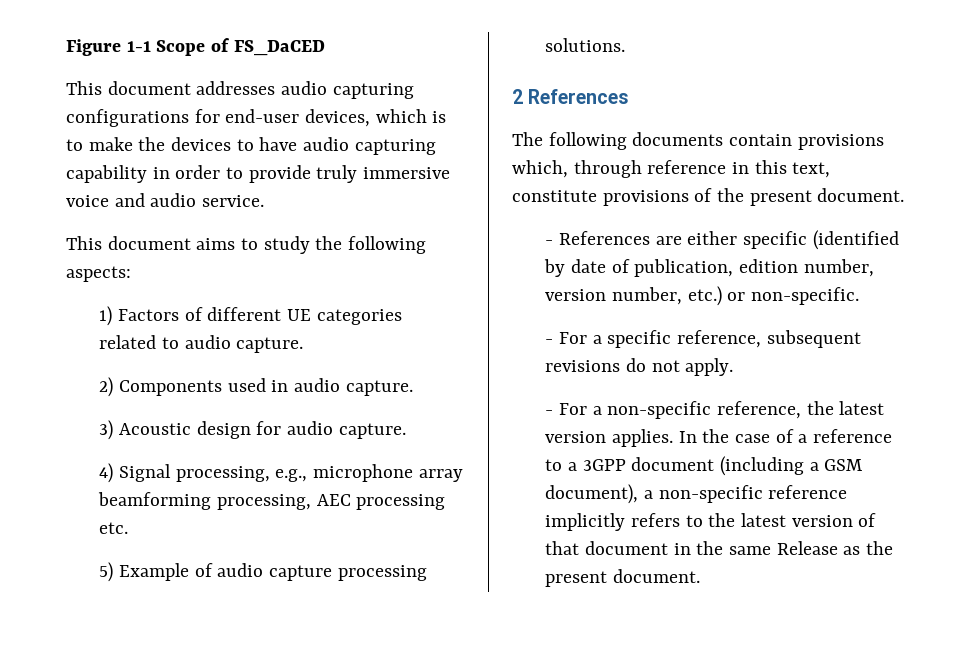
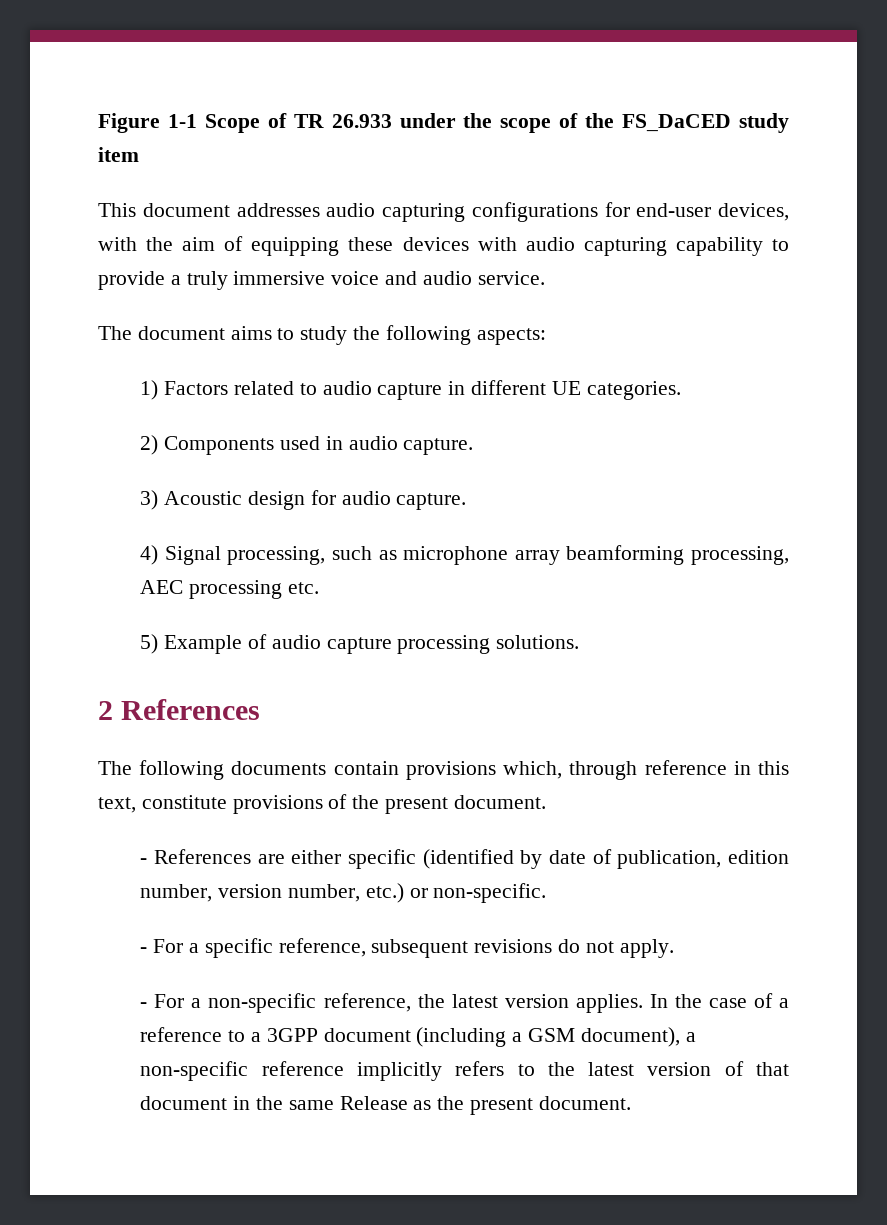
- Figure 1-1 Scope of FS_DaCED
+ Figure 1-1 Scope of TR 26.933 under the scope of the FS_DaCED study item
- This document addresses audio capturing configurations for end-user devices, which is to make the devices to have audio capturing capability in order to provide truly immersive voice and audio service.
+ This document addresses audio capturing configurations for end-user devices, with the aim of equipping these devices with audio capturing capability to provide a truly immersive voice and audio service.
- This document aims to study the following aspects:
+ The document aims to study the following aspects:
- 1) Factors of different UE categories related to audio capture.
+ 1) Factors related to audio capture in different UE categories.
- 4) Signal processing, e.g., microphone array beamforming processing, AEC processing etc.
+ 4) Signal processing, such as microphone array beamforming processing, AEC processing etc.

